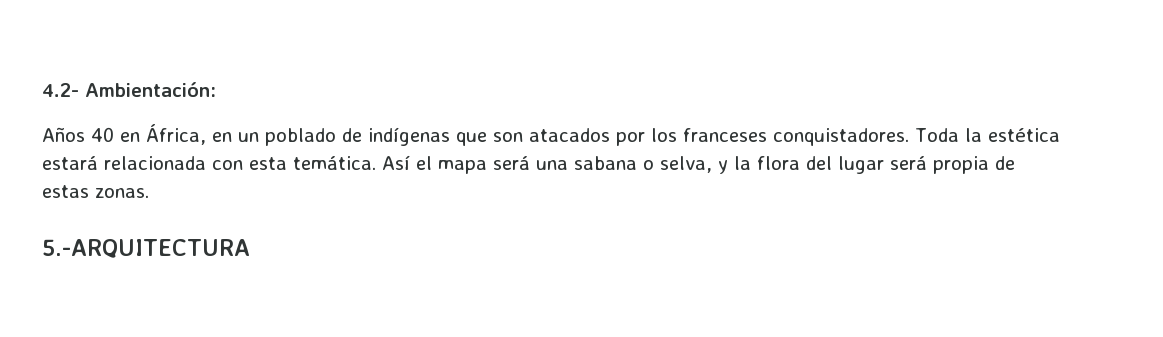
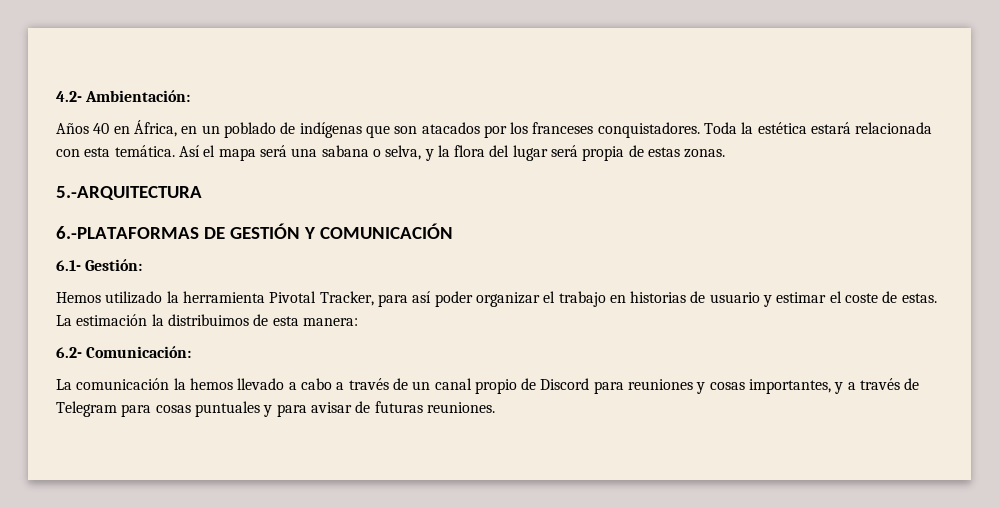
+ 6.-PLATAFORMAS DE GESTIÓN Y COMUNICACIÓN
+ 6.1- Gestión:
+ Hemos utilizado la herramienta Pivotal Tracker, para así poder organizar el trabajo en historias de usuario y estimar el coste de estas. La estimación la distribuimos de esta manera:
+ 6.2- Comunicación:
+ La comunicación la hemos llevado a cabo a través de un canal propio de Discord para reuniones y cosas importantes, y a través de Telegram para cosas puntuales y para avisar de futuras reuniones.

